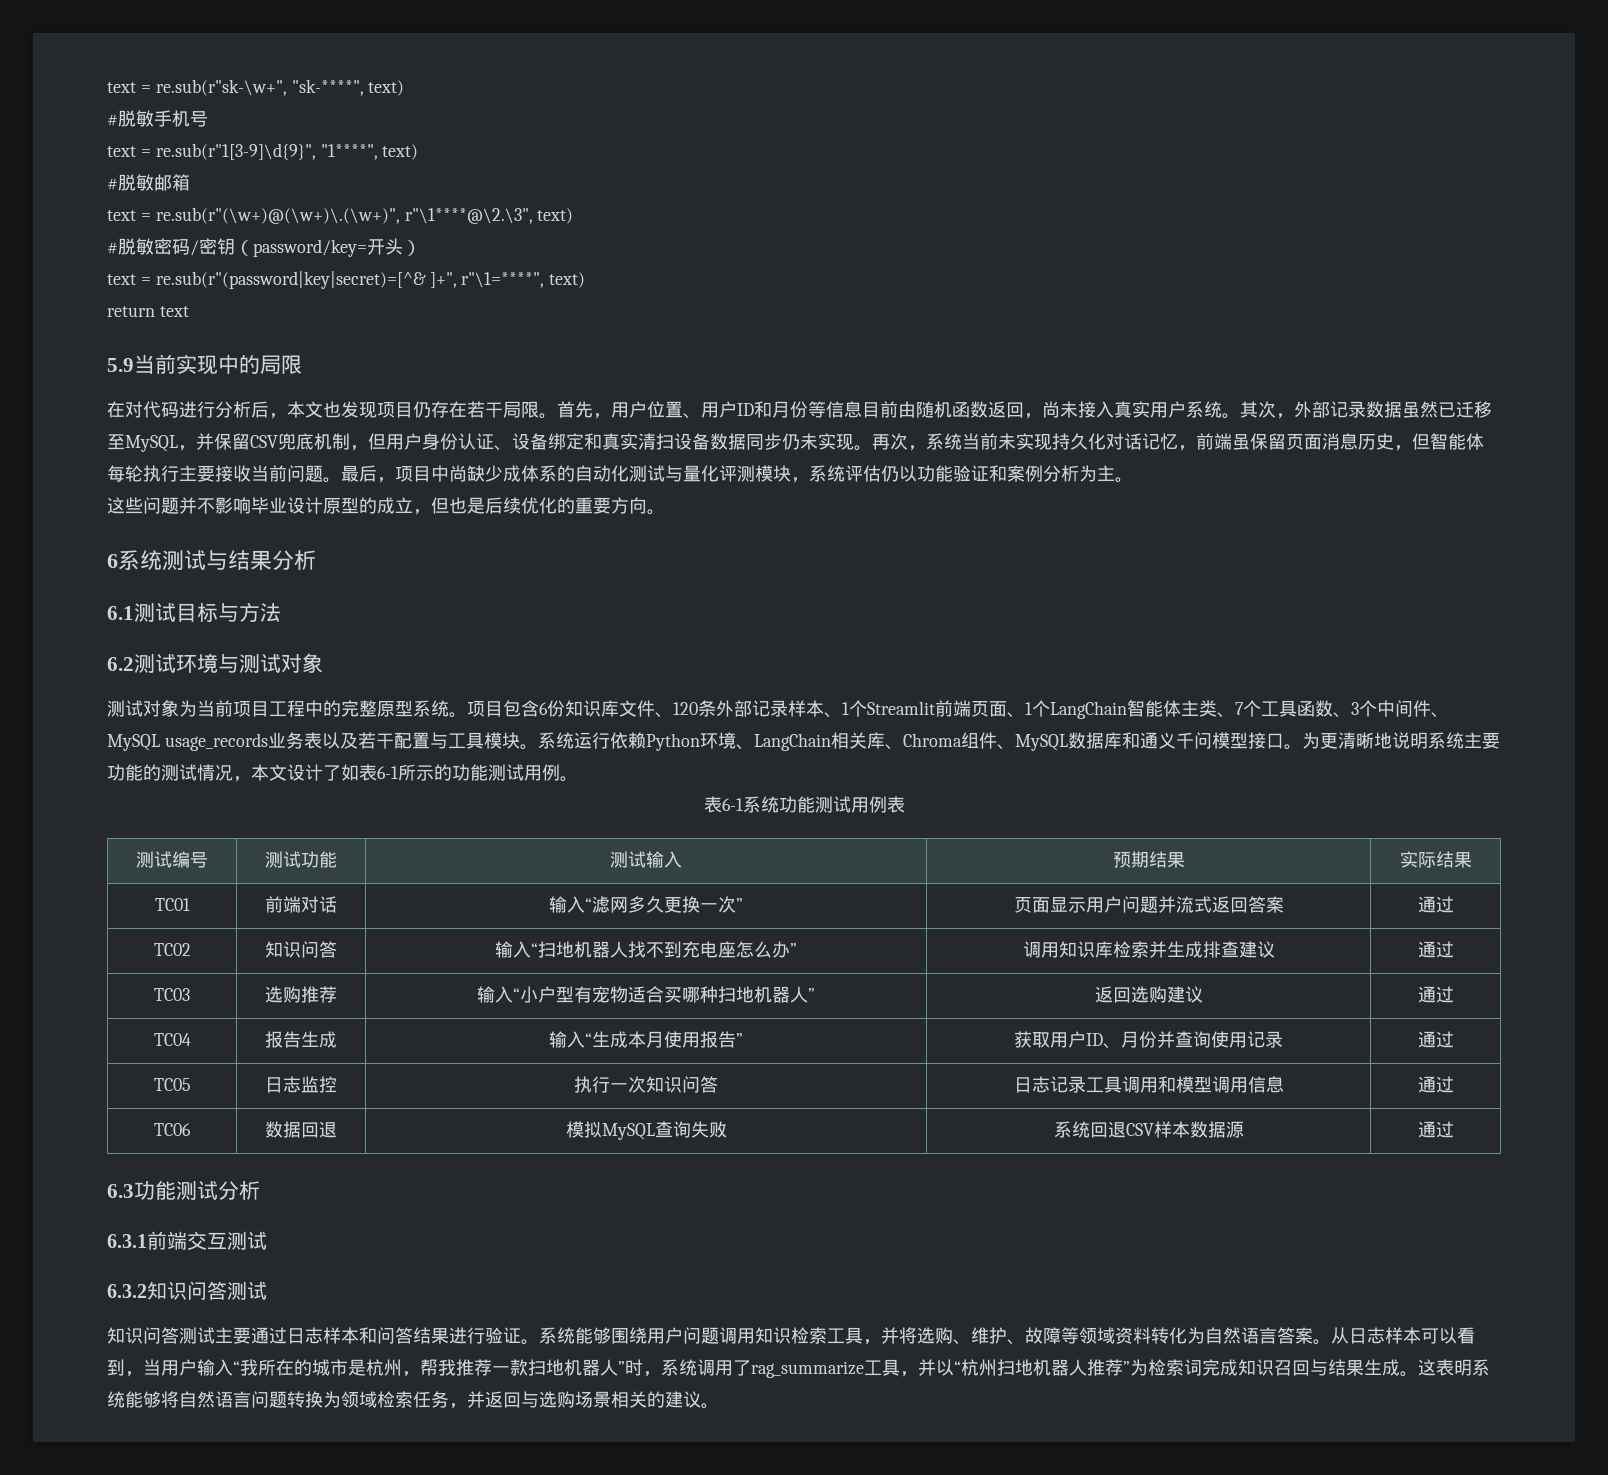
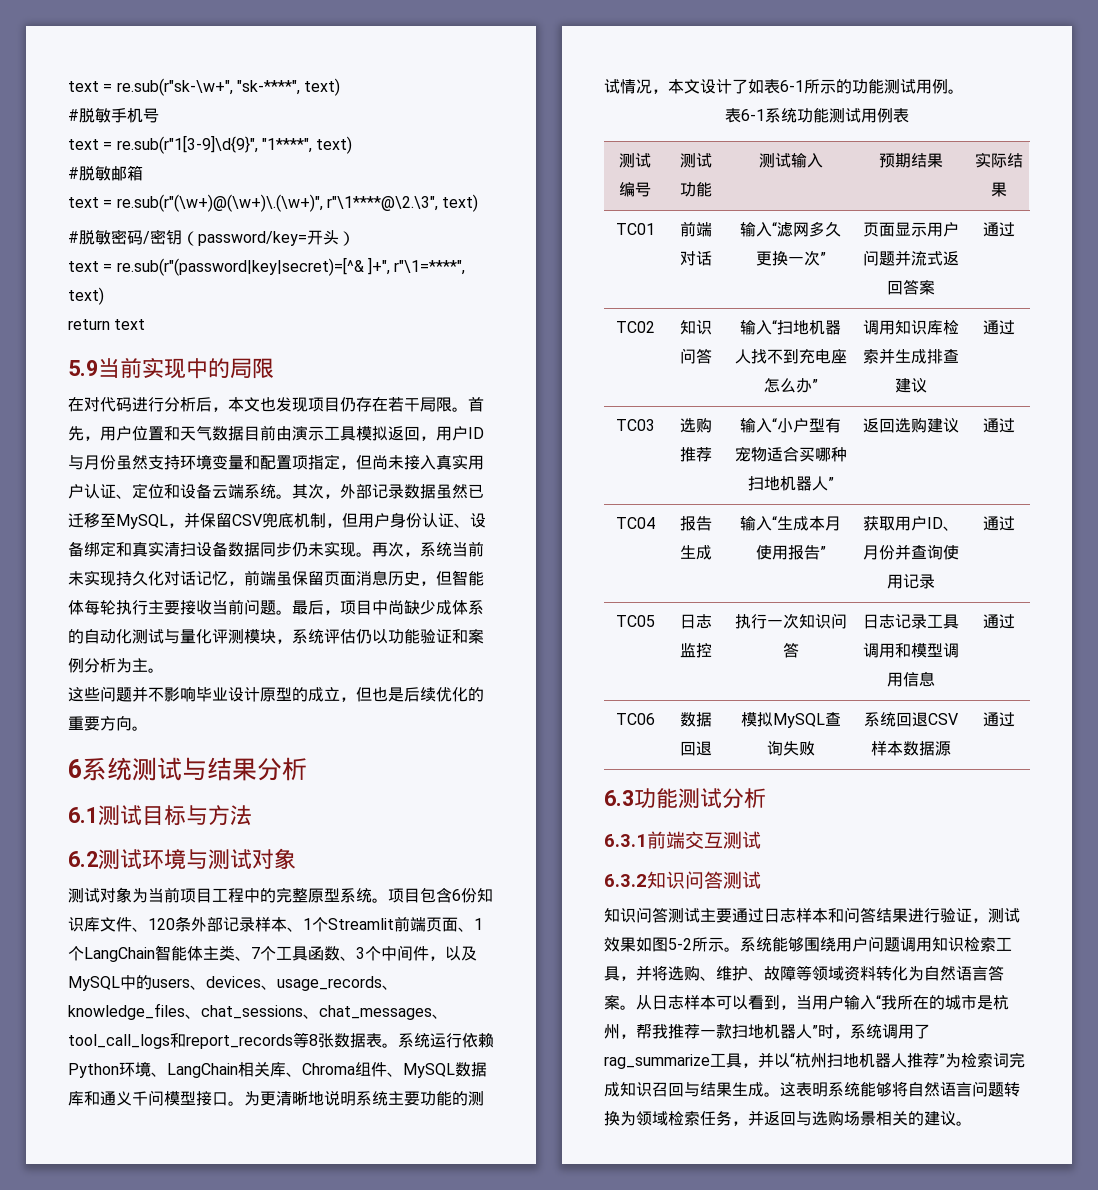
- 首先，用户位置、用户ID和月份等信息目前由随机函数返回，尚未接入真实用户系统。
+ 首先，用户位置和天气数据目前由演示工具模拟返回，用户ID与月份虽然支持环境变量和配置项指定，但尚未接入真实用户认证、定位和设备云端系统。
- 项目包含6份知识库文件、120条外部记录样本、1个Streamlit前端页面、1个LangChain智能体主类、7个工具函数、3个中间件、MySQL usage_records业务表以及若干配置与工具模块。
+ 项目包含6份知识库文件、120条外部记录样本、1个Streamlit前端页面、1个LangChain智能体主类、7个工具函数、3个中间件，以及MySQL中的users、devices、usage_records、knowledge_files、chat_sessions、chat_messages、tool_call_logs和report_records等8张数据表。
- 知识问答测试主要通过日志样本和问答结果进行验证。
+ 知识问答测试主要通过日志样本和问答结果进行验证，测试效果如图5-2所示。

